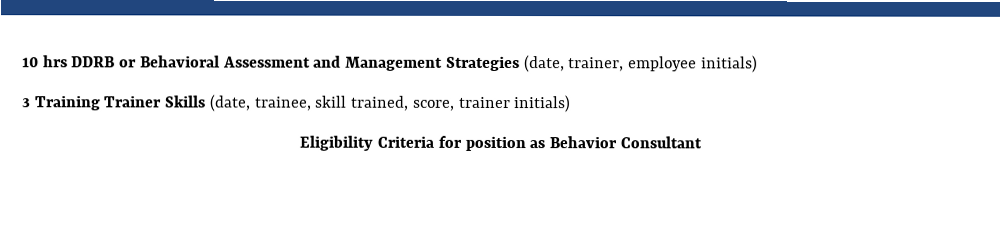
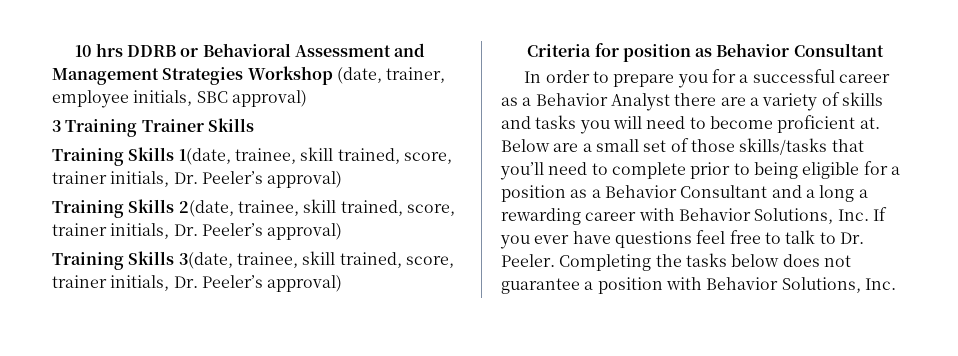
- 10 hrs DDRB or Behavioral Assessment and Management Strategies (date, trainer, employee initials)
+ 10 hrs DDRB or Behavioral Assessment and Management Strategies Workshop (date, trainer, employee initials, SBC approval)
- 3 Training Trainer Skills (date, trainee, skill trained, score, trainer initials)
- Eligibility Criteria for position as Behavior Consultant
+ 3 Training Trainer Skills
+ Training Skills 1(date, trainee, skill trained, score, trainer initials, Dr. Peeler’s approval)
+ Training Skills 2(date, trainee, skill trained, score, trainer initials, Dr. Peeler’s approval)
+ Training Skills 3(date, trainee, skill trained, score, trainer initials, Dr. Peeler’s approval)
+ Criteria for position as Behavior Consultant
+ In order to prepare you for a successful career as a Behavior Analyst there are a variety of skills and tasks you will need to become proficient at. Below are a small set of those skills/tasks that you’ll need to complete prior to being eligible for a position as a Behavior Consultant and a long a rewarding career with Behavior Solutions, Inc. If you ever have questions feel free to talk to Dr. Peeler. Completing the tasks below does not guarantee a position with Behavior Solutions, Inc.

